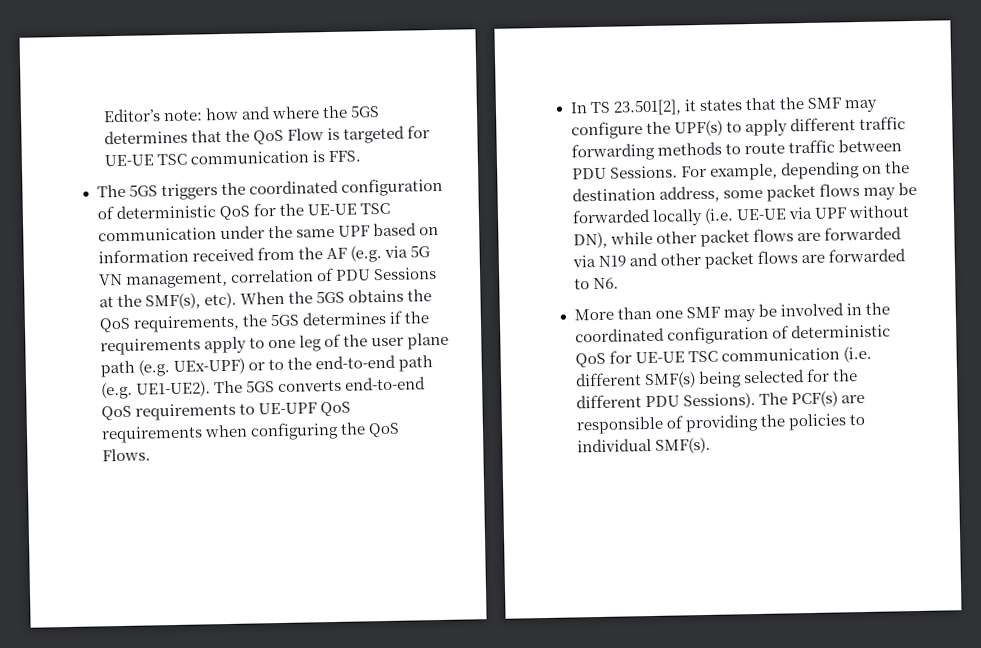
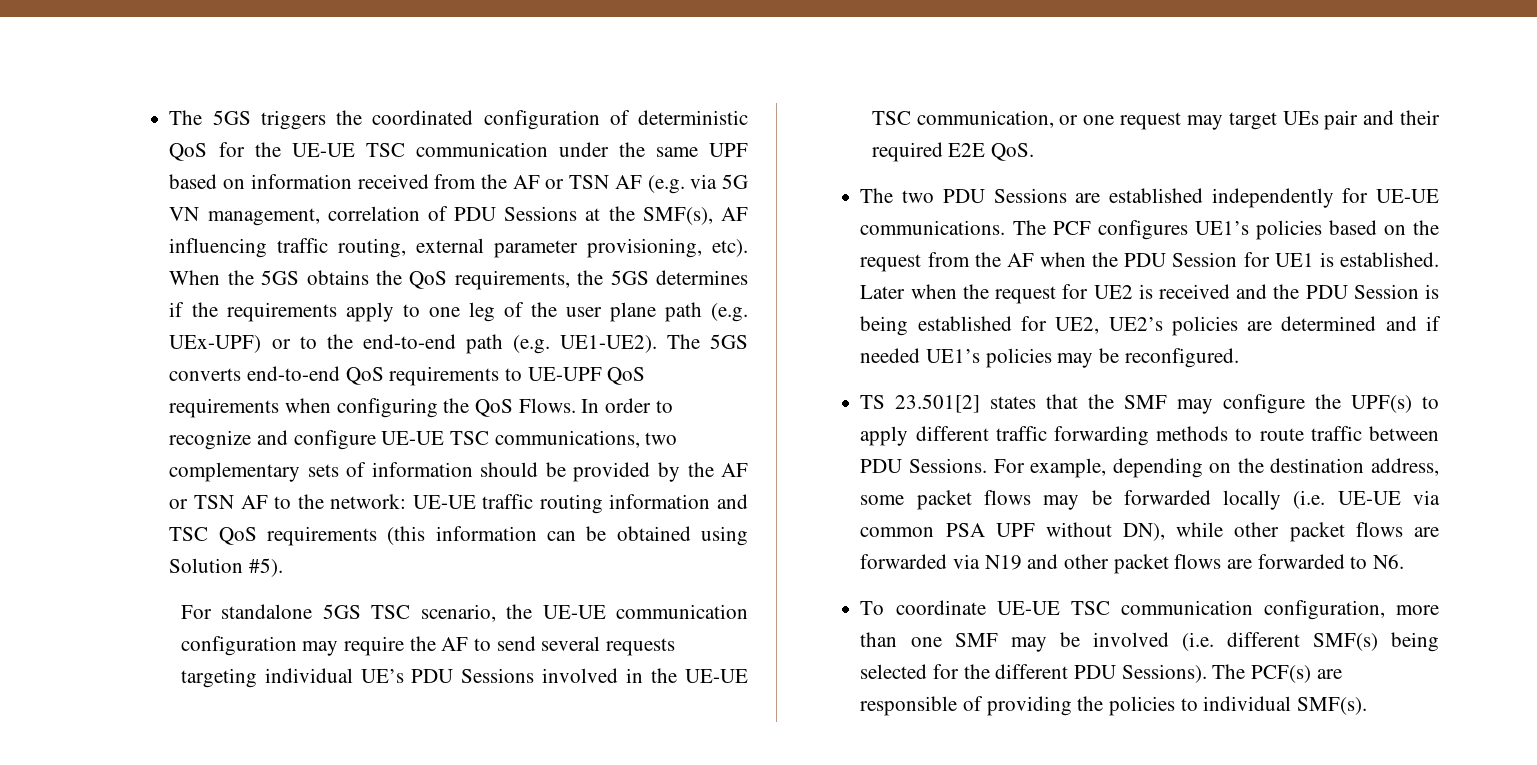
- Editor’s note: how and where the 5GS determines that the QoS Flow is targeted for UE-UE TSC communication is FFS.
- The 5GS triggers the coordinated configuration of deterministic QoS for the UE-UE TSC communication under the same UPF based on information received from the AF (e.g. via 5G VN management, correlation of PDU Sessions at the SMF(s), etc).
+ The 5GS triggers the coordinated configuration of deterministic QoS for the UE-UE TSC communication under the same UPF based on information received from the AF or TSN AF (e.g. via 5G VN management, correlation of PDU Sessions at the SMF(s), AF influencing traffic routing, external parameter provisioning, etc).
- The 5GS converts end-to-end QoS requirements to UE-UPF QoS requirements when configuring the QoS Flows.
- In TS 23.501[2], it states that the SMF may configure the UPF(s) to apply different traffic forwarding methods to route traffic between PDU Sessions.
+ The 5GS converts end-to-end QoS requirements to UE-UPF QoS requirements when configuring the QoS Flows. In order to recognize and configure UE-UE TSC communications, two complementary sets of information should be provided by the AF or TSN AF to the network: UE-UE traffic routing information and TSC QoS requirements (this information can be obtained using Solution #5).
+ For standalone 5GS TSC scenario, the UE-UE communication configuration may require the AF to send several requests targeting individual UE’s PDU Sessions involved in the UE-UE TSC communication, or one request may target UEs pair and their required E2E QoS.
+ The two PDU Sessions are established independently for UE-UE communications. The PCF configures UE1’s policies based on the request from the AF when the PDU Session for UE1 is established. Later when the request for UE2 is received and the PDU Session is being established for UE2, UE2’s policies are determined and if needed UE1’s policies may be reconfigured.
+ TS 23.501[2] states that the SMF may configure the UPF(s) to apply different traffic forwarding methods to route traffic between PDU Sessions.
- For example, depending on the destination address, some packet flows may be forwarded locally (i.e. UE-UE via UPF without DN), while other packet flows are forwarded via N19 and other packet flows are forwarded to N6.
+ For example, depending on the destination address, some packet flows may be forwarded locally (i.e. UE-UE via common PSA UPF without DN), while other packet flows are forwarded via N19 and other packet flows are forwarded to N6.
- More than one SMF may be involved in the coordinated configuration of deterministic QoS for UE-UE TSC communication (i.e. different SMF(s) being selected for the different PDU Sessions).
+ To coordinate UE-UE TSC communication configuration, more than one SMF may be involved (i.e. different SMF(s) being selected for the different PDU Sessions).

